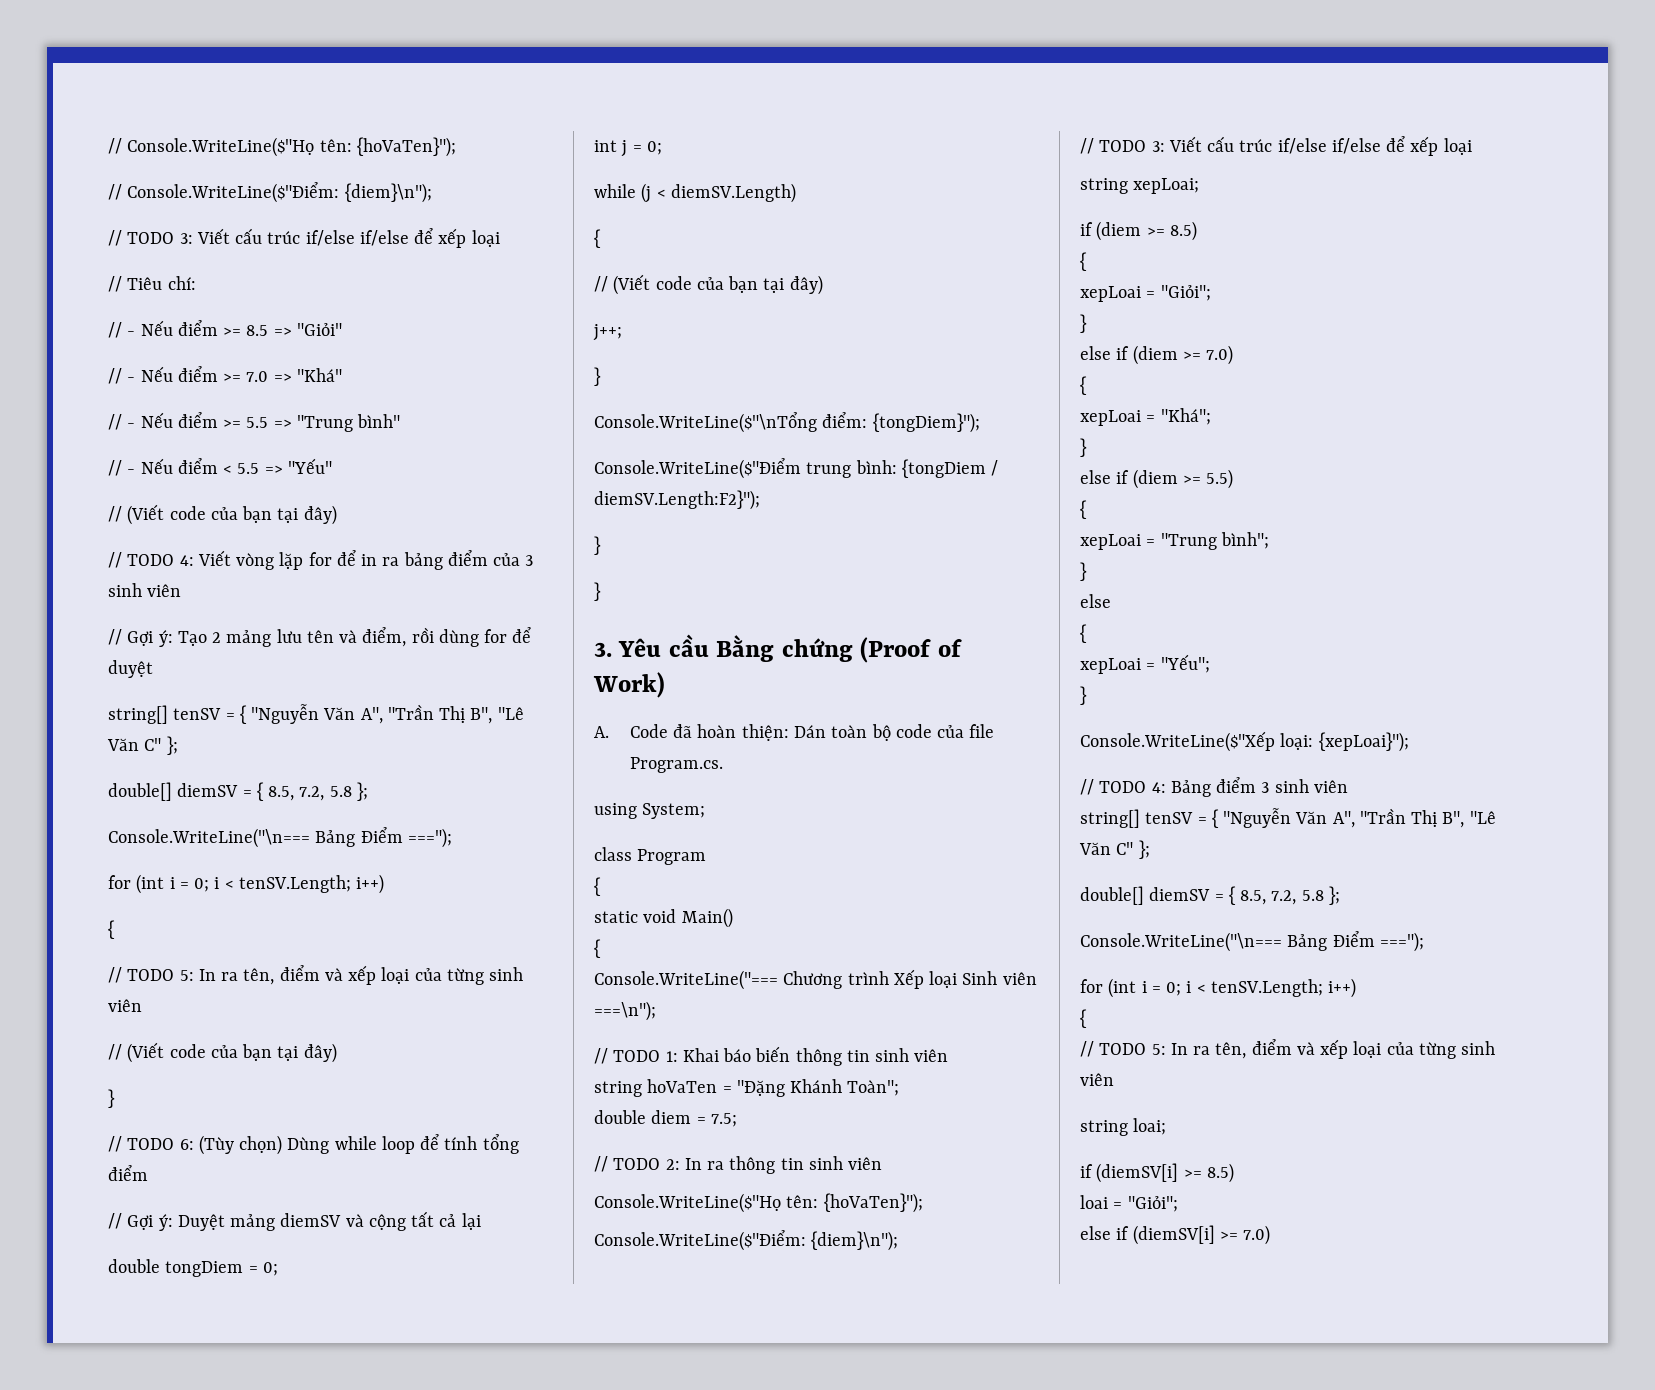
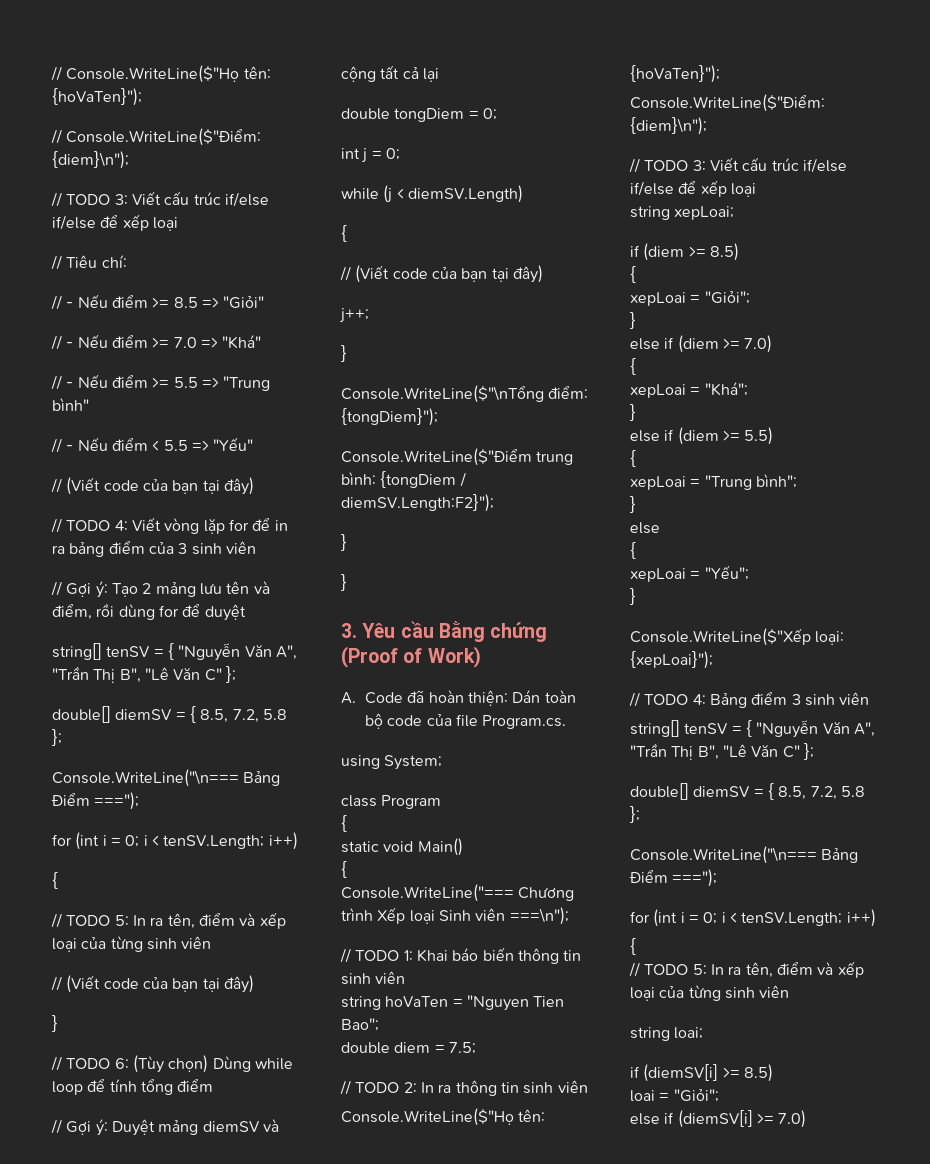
- string hoVaTen = "Đặng Khánh Toàn";
+ string hoVaTen = "Nguyen Tien Bao";

